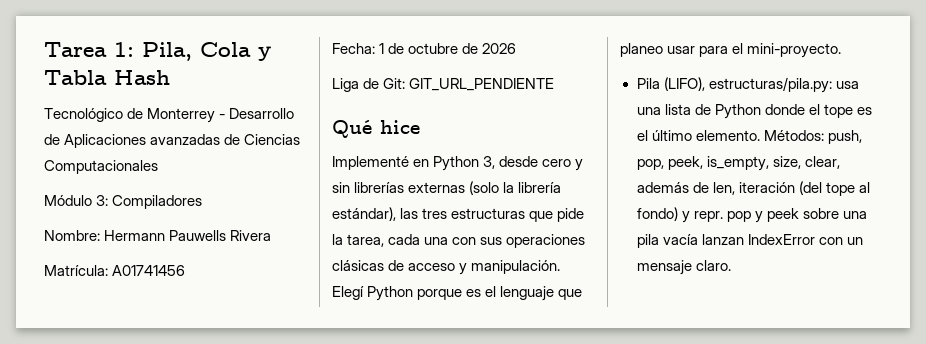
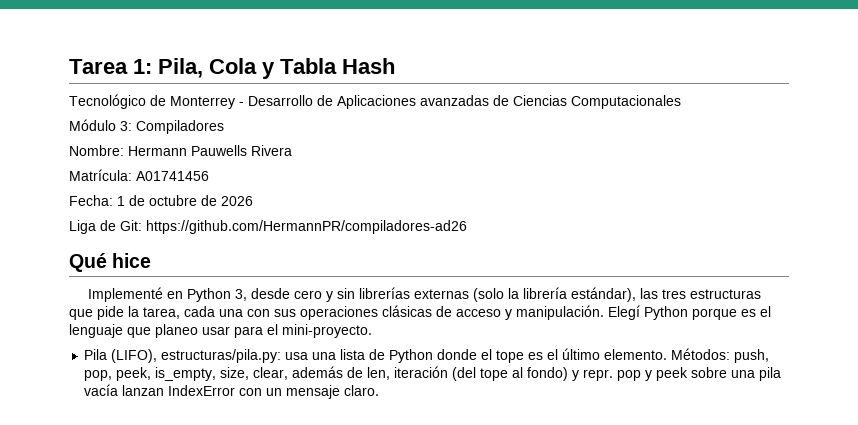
- Liga de Git: GIT_URL_PENDIENTE
+ Liga de Git: https://github.com/HermannPR/compiladores-ad26

